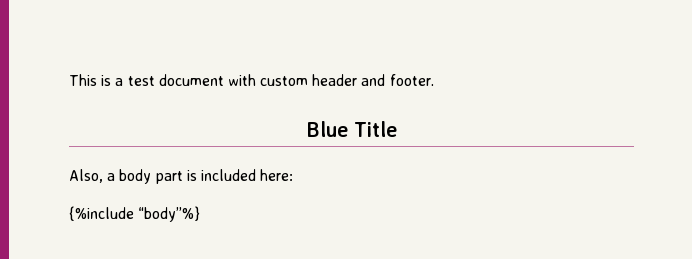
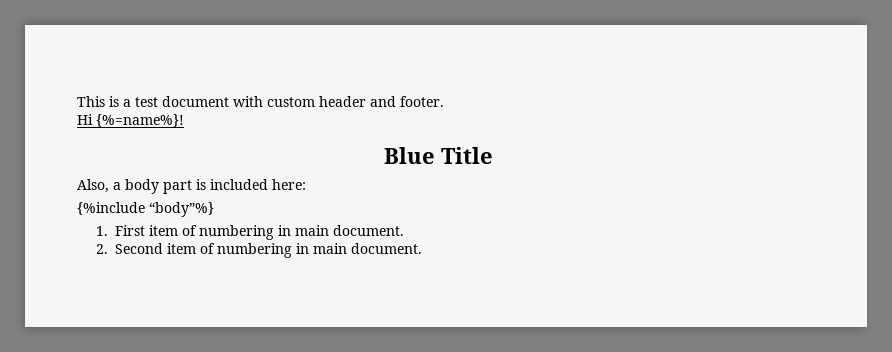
+ Hi {%=name%}!
+ 1. First item of numbering in main document.
+ 2. Second item of numbering in main document.

